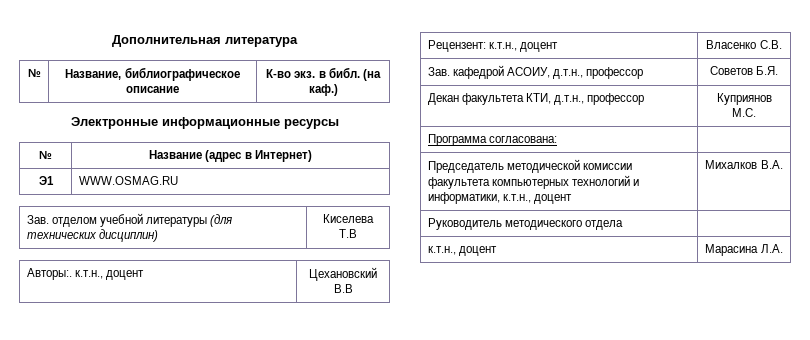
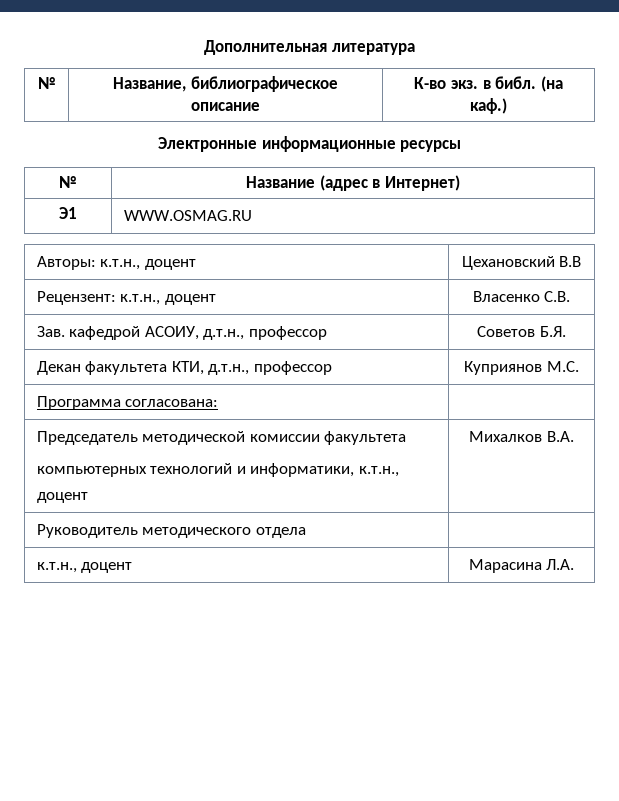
- Зав. отделом учебной литературы (для технических дисциплин) | Киселева Т.В
- Авторы:. к.т.н., доцент | Цехановский В.В
+ Авторы: к.т.н., доцент | Цехановский В.В
- Председатель методической комиссии факультета компьютерных технологий и информатики, к.т.н., доцент | Михалков В.А.
+ Председатель методической комиссии факультета
+ компьютерных технологий и информатики, к.т.н., доцент | Михалков В.А.

